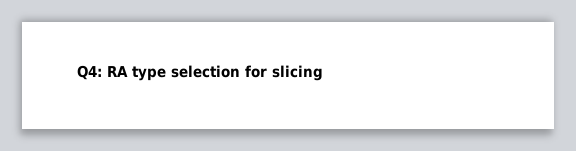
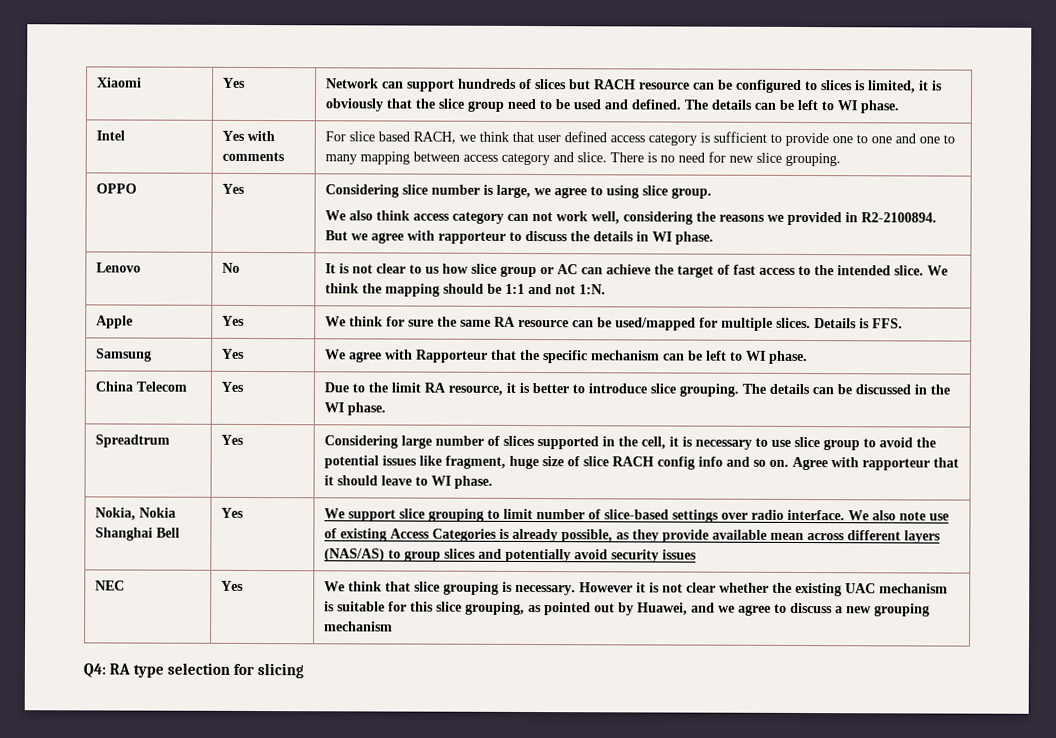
+ Xiaomi | Yes | Network can support hundreds of slices but RACH resource can be configured to slices is limited, it is obviously that the slice group need to be used and defined. The details can be left to WI phase.
+ Intel | Yes with comments | For slice based RACH, we think that user defined access category is sufficient to provide one to one and one to many mapping between access category and slice. There is no need for new slice grouping.
+ OPPO | Yes | Considering slice number is large, we agree to using slice group.
+ We also think access category can not work well, considering the reasons we provided in R2-2100894. But we agree with rapporteur to discuss the details in WI phase.
+ Lenovo | No | It is not clear to us how slice group or AC can achieve the target of fast access to the intended slice. We think the mapping should be 1:1 and not 1:N.
+ Apple | Yes | We think for sure the same RA resource can be used/mapped for multiple slices. Details is FFS.
+ Samsung | Yes | We agree with Rapporteur that the specific mechanism can be left to WI phase.
+ China Telecom | Yes | Due to the limit RA resource, it is better to introduce slice grouping. The details can be discussed in the WI phase.
+ Spreadtrum | Yes | Considering large number of slices supported in the cell, it is necessary to use slice group to avoid the potential issues like fragment, huge size of slice RACH config info and so on. Agree with rapporteur that it should leave to WI phase.
+ Nokia, Nokia Shanghai Bell | Yes | We support slice grouping to limit number of slice-based settings over radio interface. We also note use of existing Access Categories is already possible, as they provide available mean across different layers (NAS/AS) to group slices and potentially avoid security issues
+ NEC | Yes | We think that slice grouping is necessary. However it is not clear whether the existing UAC mechanism is suitable for this slice grouping, as pointed out by Huawei, and we agree to discuss a new grouping mechanism

